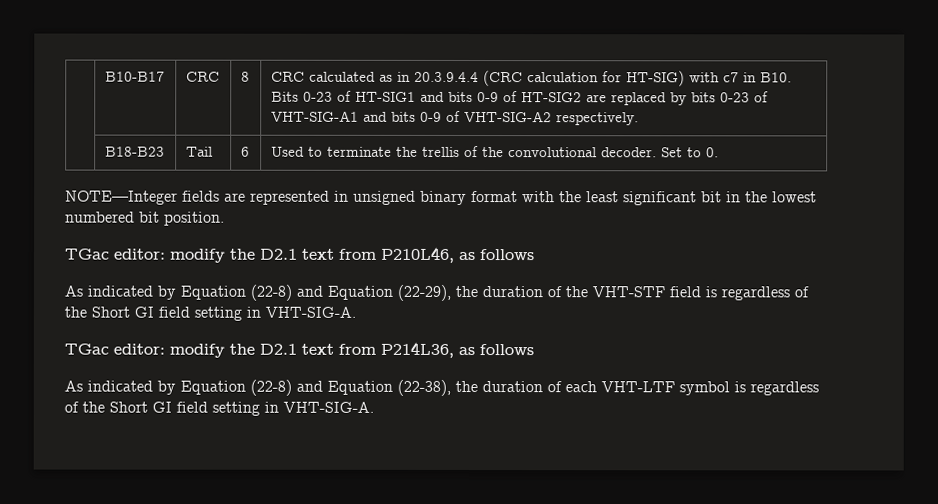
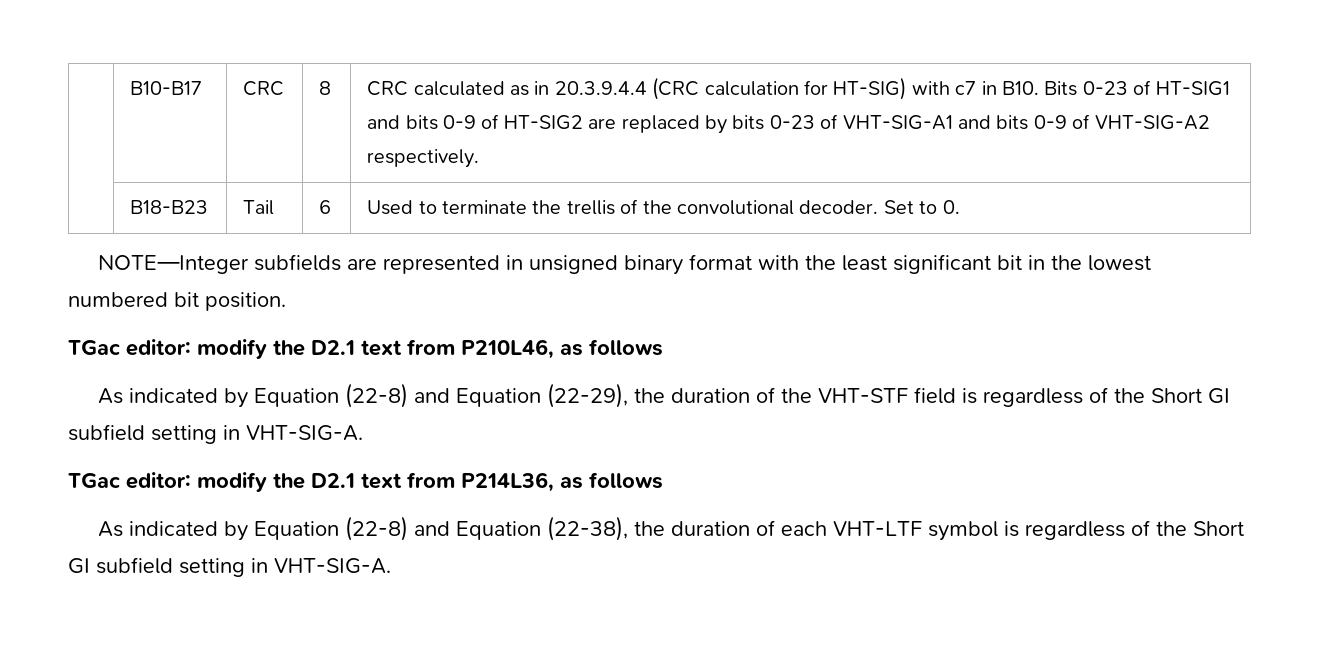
- NOTE—Integer fields are represented in unsigned binary format with the least significant bit in the lowest numbered bit position.
+ NOTE—Integer subfields are represented in unsigned binary format with the least significant bit in the lowest numbered bit position.
- As indicated by Equation (22-8) and Equation (22-29), the duration of the VHT-STF field is regardless of the Short GI field setting in VHT-SIG-A.
+ As indicated by Equation (22-8) and Equation (22-29), the duration of the VHT-STF field is regardless of the Short GI subfield setting in VHT-SIG-A.
- As indicated by Equation (22-8) and Equation (22-38), the duration of each VHT-LTF symbol is regardless of the Short GI field setting in VHT-SIG-A.
+ As indicated by Equation (22-8) and Equation (22-38), the duration of each VHT-LTF symbol is regardless of the Short GI subfield setting in VHT-SIG-A.

